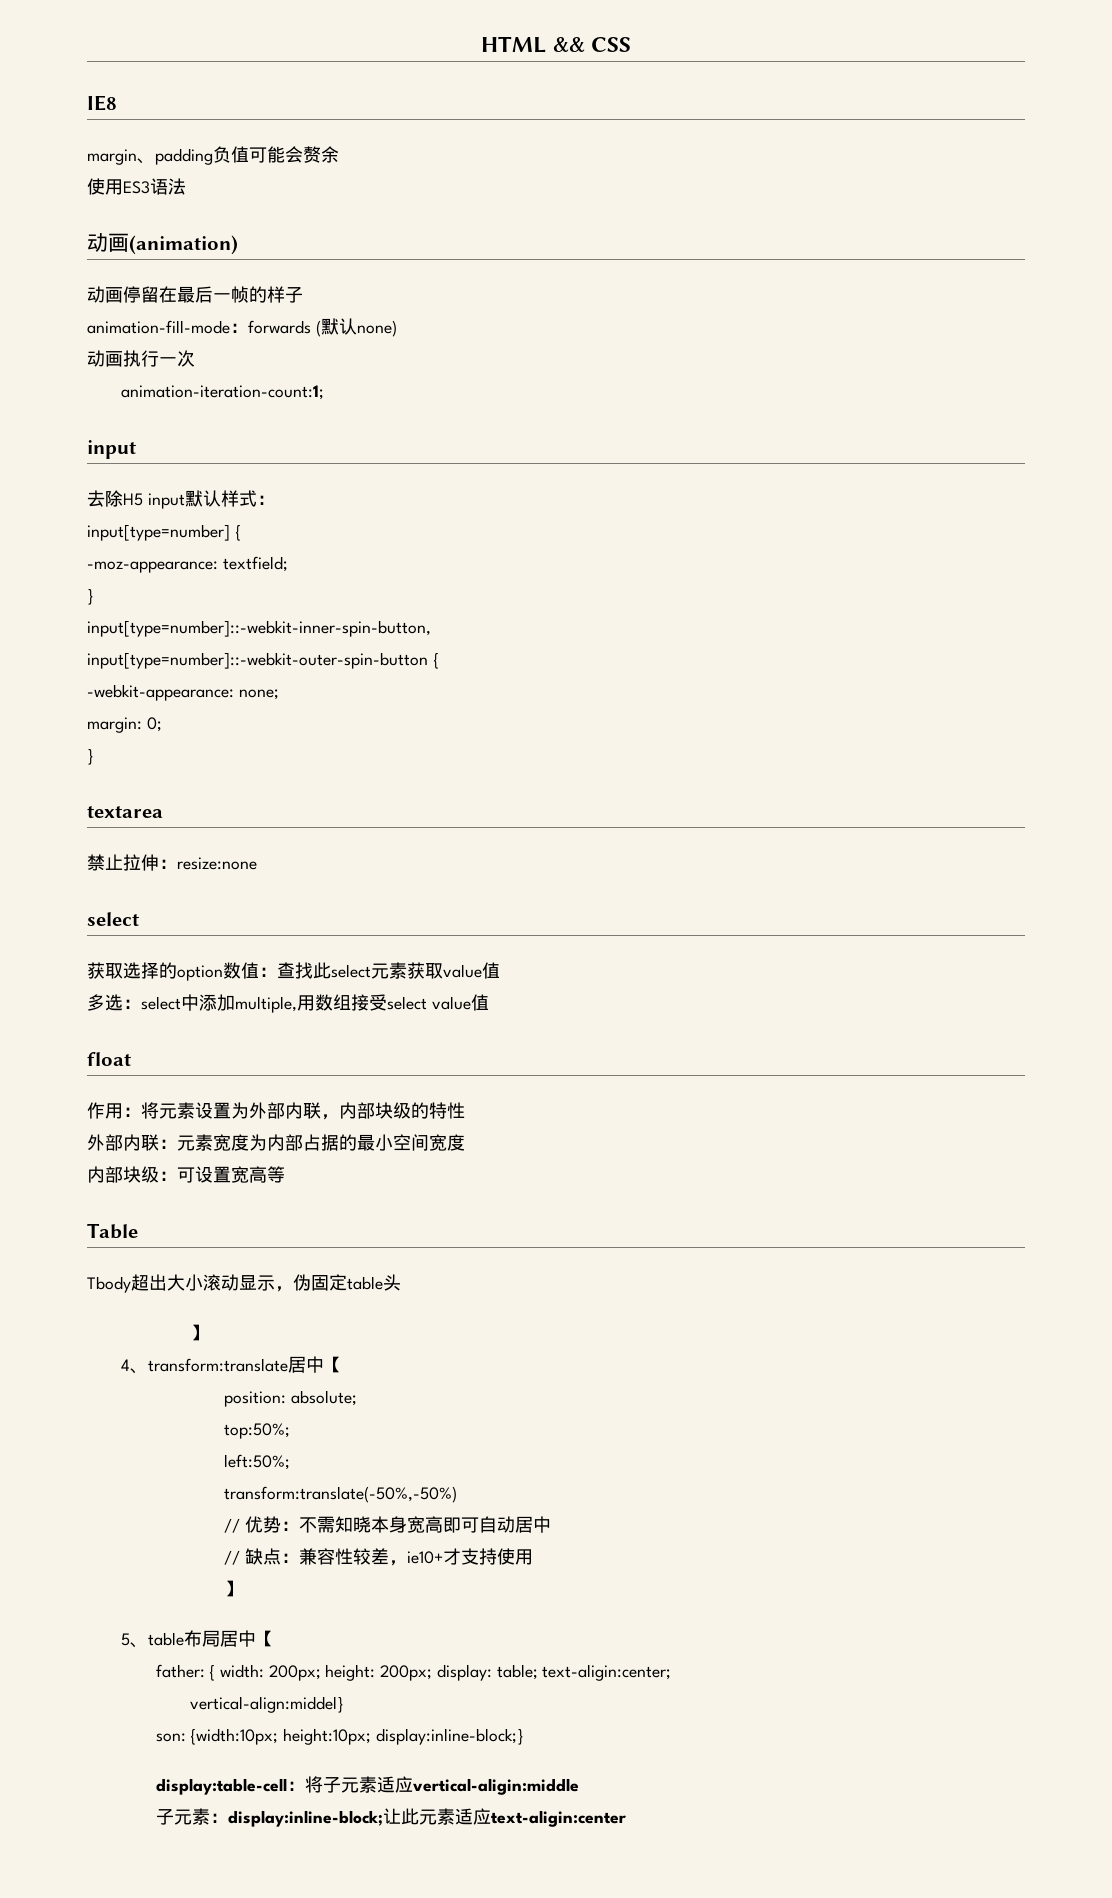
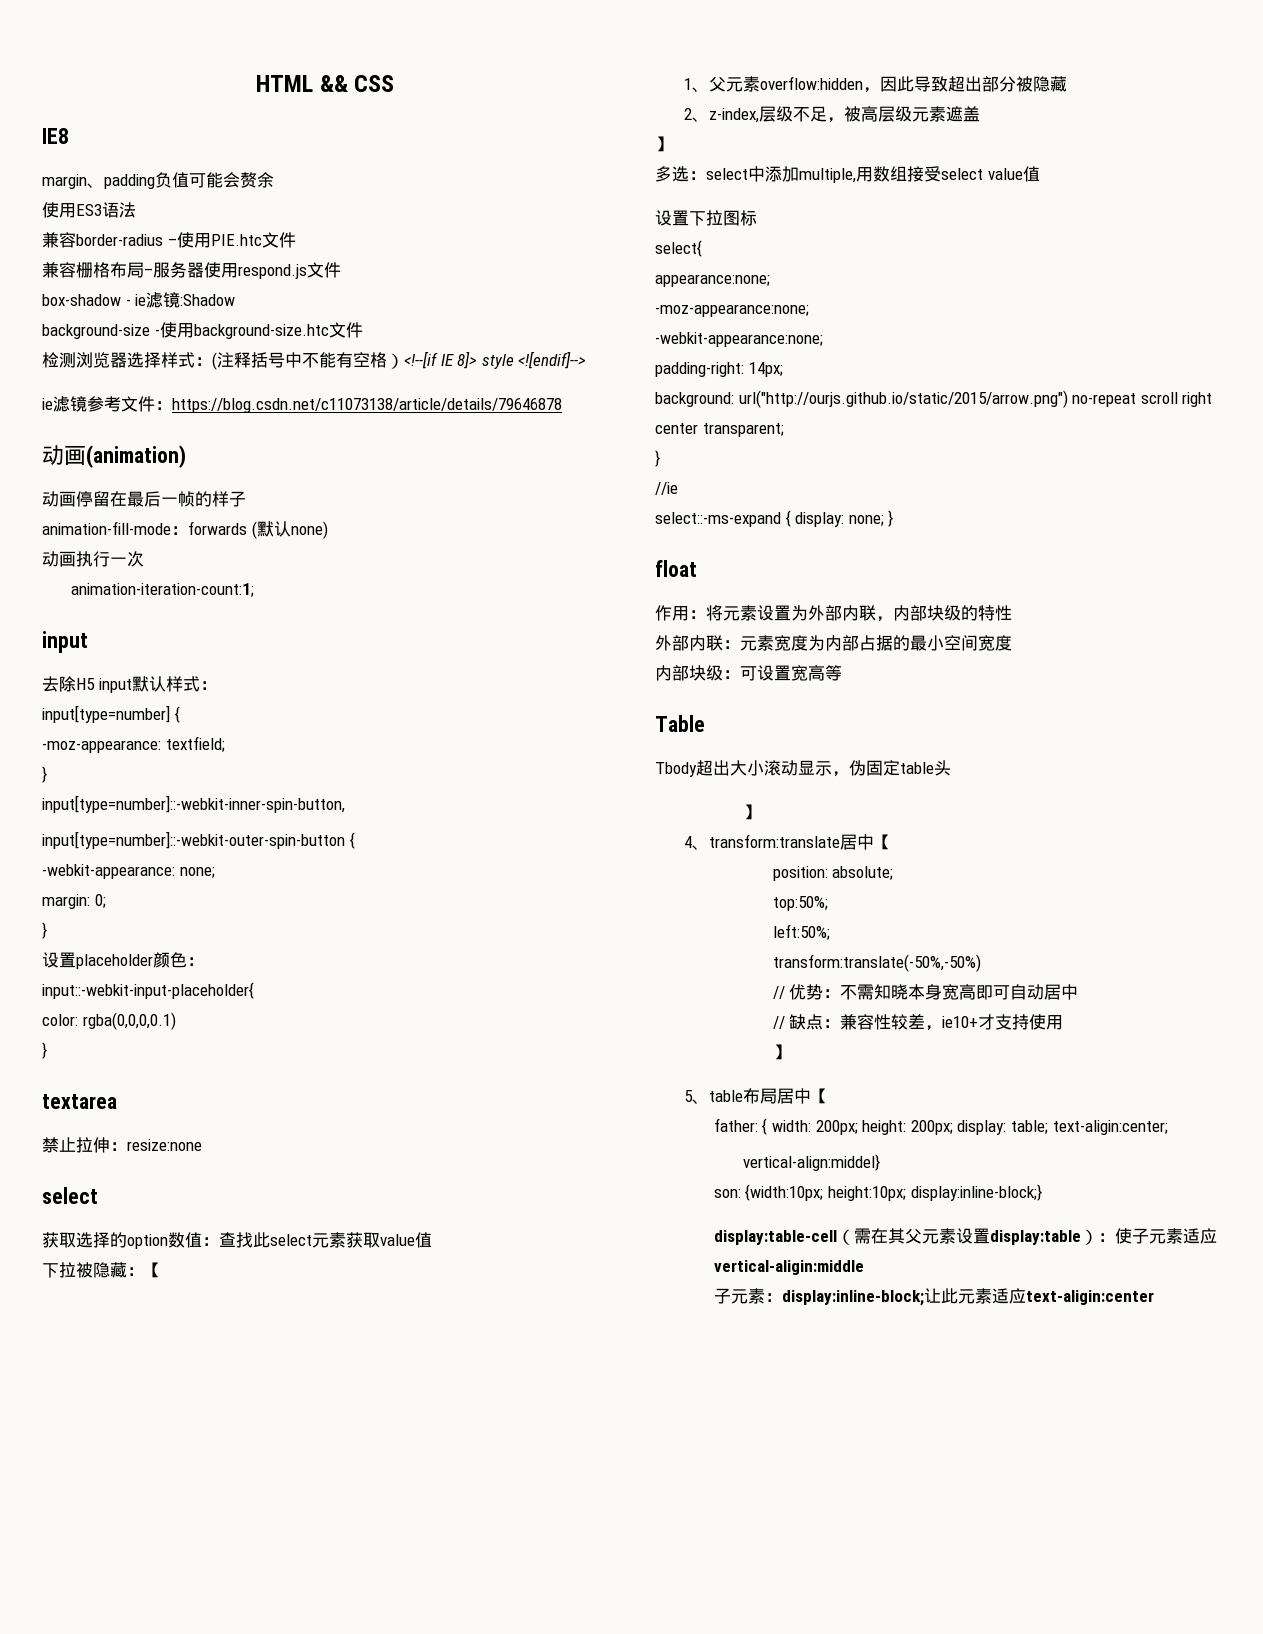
+ 兼容border-radius –使用PIE.htc文件
+ 兼容栅格布局–服务器使用respond.js文件
+ box-shadow - ie滤镜:Shadow
+ background-size -使用background-size.htc文件
+ 检测浏览器选择样式：(注释括号中不能有空格）<!--[if IE 8]> style <![endif]-->
+ ie滤镜参考文件：https://blog.csdn.net/c11073138/article/details/79646878
+ 设置placeholder颜色：
+ input::-webkit-input-placeholder{
+ color: rgba(0,0,0,0.1)
+ }
+ 下拉被隐藏：【
+ 1、父元素overflow:hidden，因此导致超出部分被隐藏
+ 2、z-index,层级不足，被高层级元素遮盖
+ 】
+ 设置下拉图标
+ select{
+ appearance:none;
+ -moz-appearance:none;
+ -webkit-appearance:none;
+ padding-right: 14px;
+ background: url("http://ourjs.github.io/static/2015/arrow.png") no-repeat scroll right center transparent;
+ }
+ //ie
+ select::-ms-expand { display: none; }
- display:table-cell：将子元素适应vertical-aligin:middle
+ display:table-cell（需在其父元素设置display:table）：使子元素适应vertical-aligin:middle

